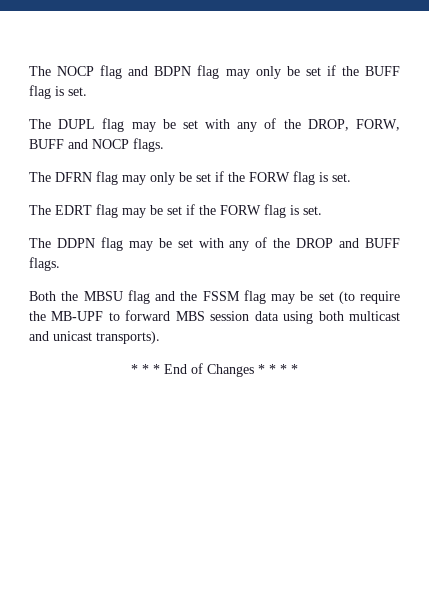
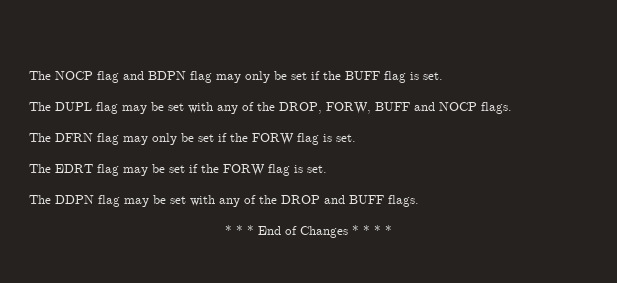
- Both the MBSU flag and the FSSM flag may be set (to require the MB-UPF to forward MBS session data using both multicast and unicast transports).

